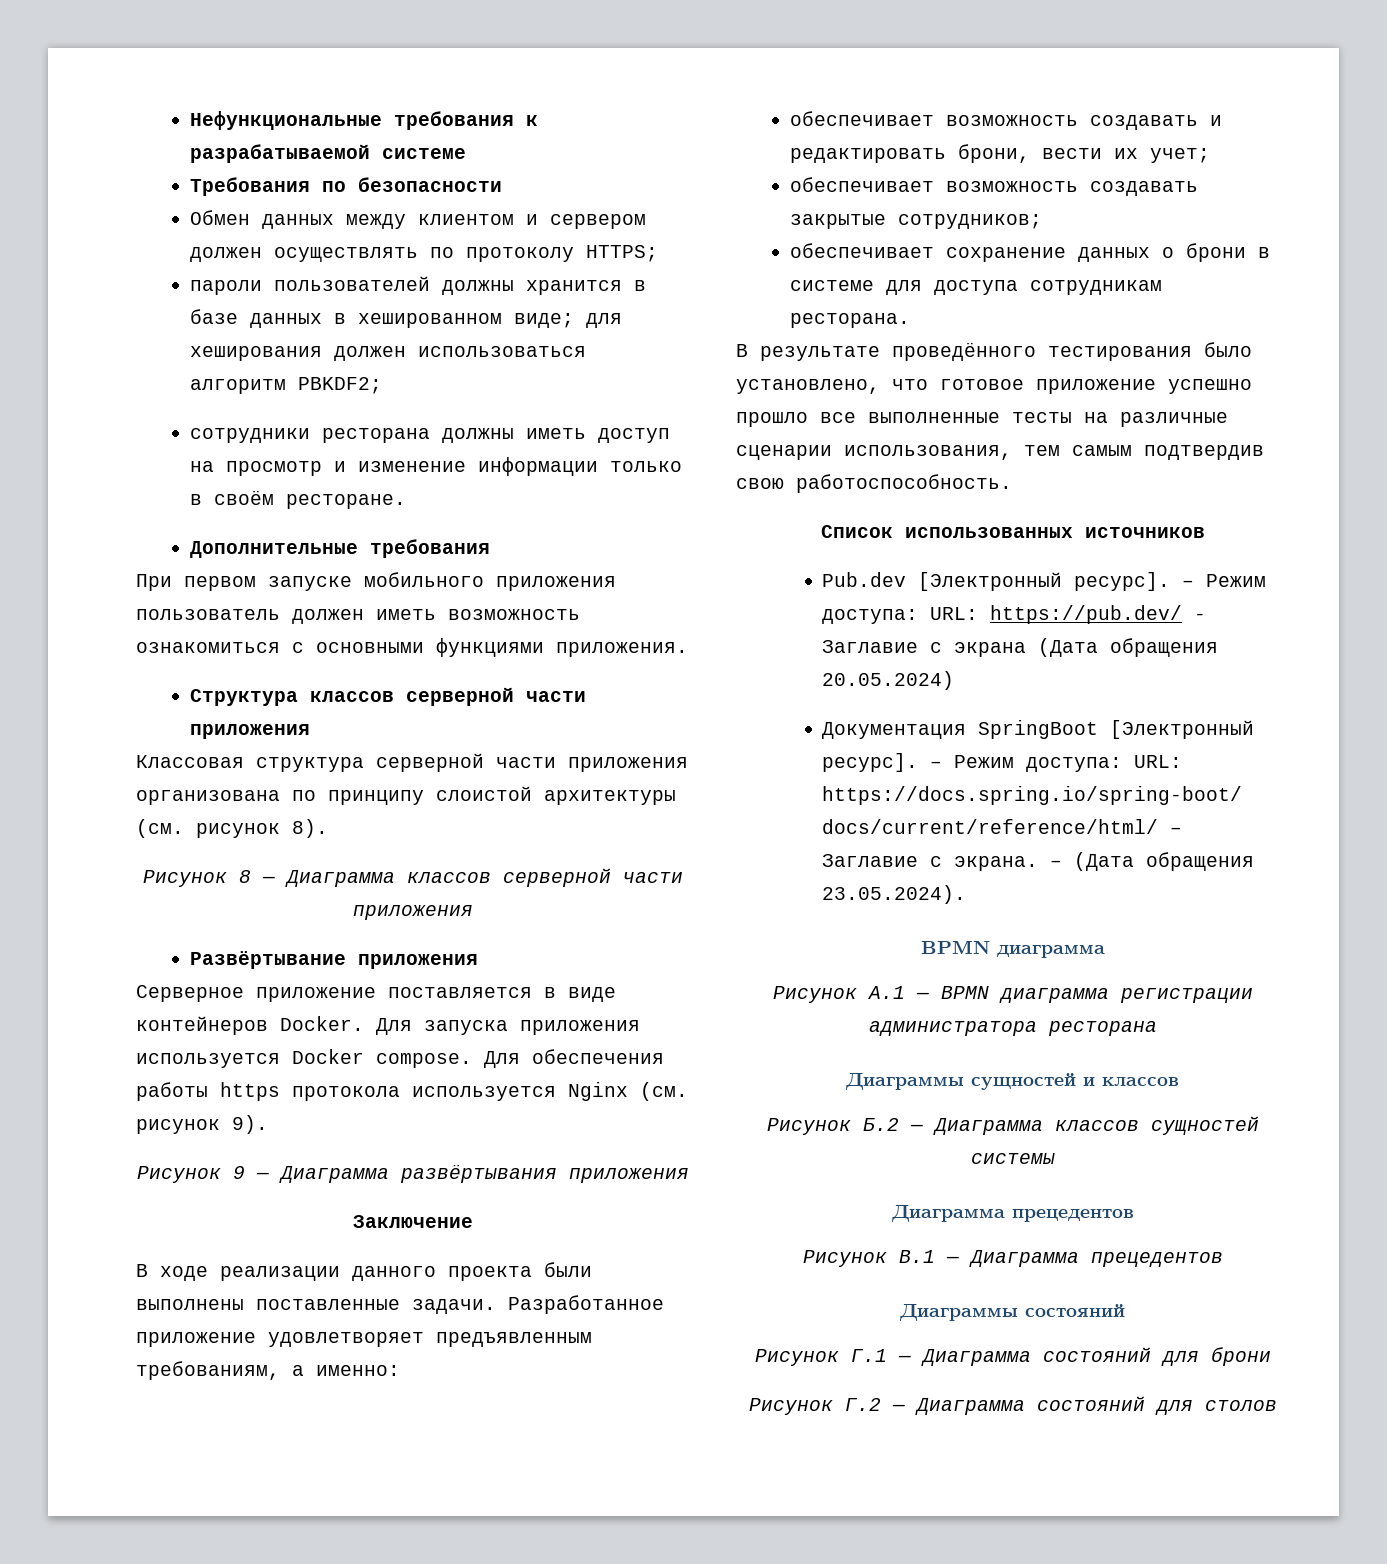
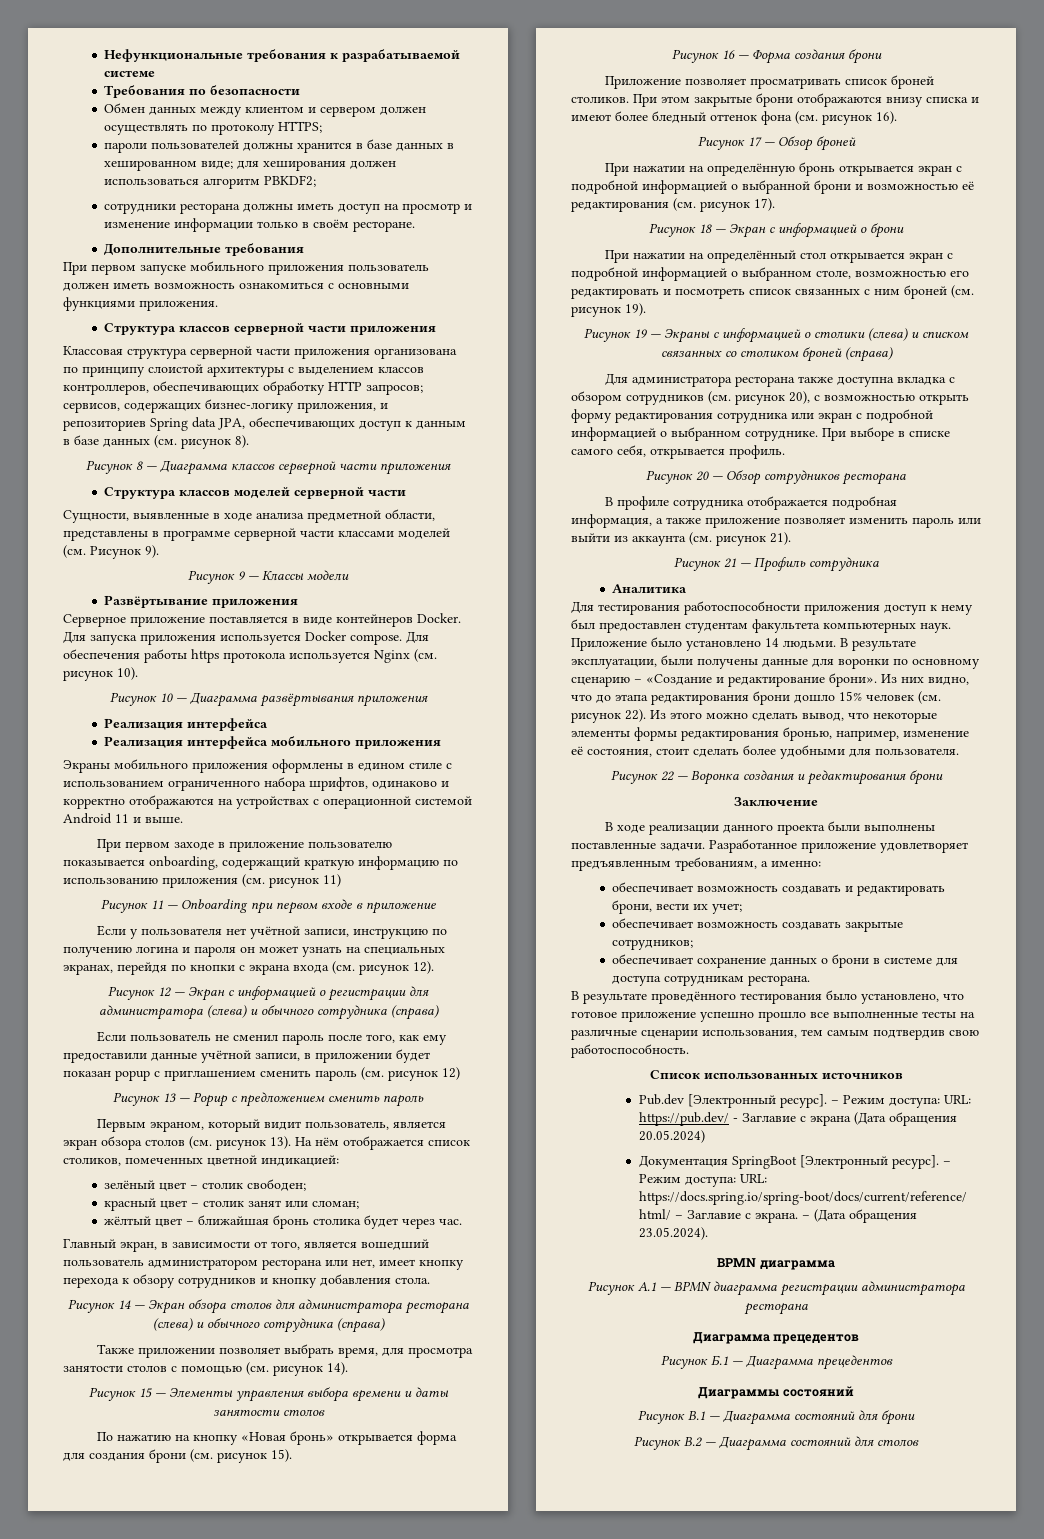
- Классовая структура серверной части приложения организована по принципу слоистой архитектуры (см. рисунок 8).
+ Классовая структура серверной части приложения организована по принципу слоистой архитектуры с выделением классов контроллеров, обеспечивающих обработку HTTP запросов; сервисов, содержащих бизнес-логику приложения, и репозиториев Spring data JPA, обеспечивающих доступ к данным в базе данных (см. рисунок 8).
+ Структура классов моделей серверной части
+ Сущности, выявленные в ходе анализа предметной области, представлены в программе серверной части классами моделей (см. Рисунок 9).
+ Рисунок 9 — Классы модели
- Для обеспечения работы https протокола используется Nginx (см. рисунок 9).
- Рисунок 9 — Диаграмма развёртывания приложения
+ Для обеспечения работы https протокола используется Nginx (см. рисунок 10).
+ Рисунок 10 — Диаграмма развёртывания приложения
+ Реализация интерфейса
+ Реализация интерфейса мобильного приложения
+ Экраны мобильного приложения оформлены в едином стиле с использованием ограниченного набора шрифтов, одинаково и корректно отображаются на устройствах с операционной системой Android 11 и выше.
+ При первом заходе в приложение пользователю показывается onboarding, содержащий краткую информацию по использованию приложения (см. рисунок 11)
+ Рисунок 11 — Onboarding при первом входе в приложение
+ Если у пользователя нет учётной записи, инструкцию по получению логина и пароля он может узнать на специальных экранах, перейдя по кнопки с экрана входа (см. рисунок 12).
+ Рисунок 12 — Экран с информацией о регистрации для администратора (слева) и обычного сотрудника (справа)
+ Если пользователь не сменил пароль после того, как ему предоставили данные учётной записи, в приложении будет показан popup с приглашением сменить пароль (см. рисунок 12)
+ Рисунок 13 — Popup с предложением сменить пароль
+ Первым экраном, который видит пользователь, является экран обзора столов (см. рисунок 13). На нём отображается список столиков, помеченных цветной индикацией:
+ зелёный цвет – столик свободен;
+ красный цвет – столик занят или сломан;
+ жёлтый цвет – ближайшая бронь столика будет через час.
+ Главный экран, в зависимости от того, является вошедший пользователь администратором ресторана или нет, имеет кнопку перехода к обзору сотрудников и кнопку добавления стола.
+ Рисунок 14 — Экран обзора столов для администратора ресторана (слева) и обычного сотрудника (справа)
+ Также приложении позволяет выбрать время, для просмотра занятости столов с помощью (см. рисунок 14).
+ Рисунок 15 — Элементы управления выбора времени и даты занятости столов
+ По нажатию на кнопку «Новая бронь» открывается форма для создания брони (см. рисунок 15).
+ Рисунок 16 — Форма создания брони
+ Приложение позволяет просматривать список броней столиков. При этом закрытые брони отображаются внизу списка и имеют более бледный оттенок фона (см. рисунок 16).
+ Рисунок 17 — Обзор броней
+ При нажатии на определённую бронь открывается экран с подробной информацией о выбранной брони и возможностью её редактирования (см. рисунок 17).
+ Рисунок 18 — Экран с информацией о брони
+ При нажатии на определённый стол открывается экран с подробной информацией о выбранном столе, возможностью его редактировать и посмотреть список связанных с ним броней (см. рисунок 19).
+ Рисунок 19 — Экраны с информацией о столики (слева) и списком связанных со столиком броней (справа)
+ Для администратора ресторана также доступна вкладка с обзором сотрудников (см. рисунок 20), с возможностью открыть форму редактирования сотрудника или экран с подробной информацией о выбранном сотруднике. При выборе в списке самого себя, открывается профиль.
+ Рисунок 20 — Обзор сотрудников ресторана
+ В профиле сотрудника отображается подробная информация, а также приложение позволяет изменить пароль или выйти из аккаунта (см. рисунок 21).
+ Рисунок 21 — Профиль сотрудника
+ Аналитика
+ Для тестирования работоспособности приложения доступ к нему был предоставлен студентам факультета компьютерных наук. Приложение было установлено 14 людьми. В результате эксплуатации, были получены данные для воронки по основному сценарию – «Создание и редактирование брони». Из них видно, что до этапа редактирования брони дошло 15% человек (см. рисунок 22). Из этого можно сделать вывод, что некоторые элементы формы редактирования бронью, например, изменение её состояния, стоит сделать более удобными для пользователя.
+ Рисунок 22 — Воронка создания и редактирования брони
- Диаграммы сущностей и классов
- Рисунок Б.2 — Диаграмма классов сущностей системы
- Рисунок В.1 — Диаграмма прецедентов
+ Рисунок Б.1 — Диаграмма прецедентов
- Рисунок Г.1 — Диаграмма состояний для брони
+ Рисунок В.1 — Диаграмма состояний для брони
- Рисунок Г.2 — Диаграмма состояний для столов
+ Рисунок В.2 — Диаграмма состояний для столов

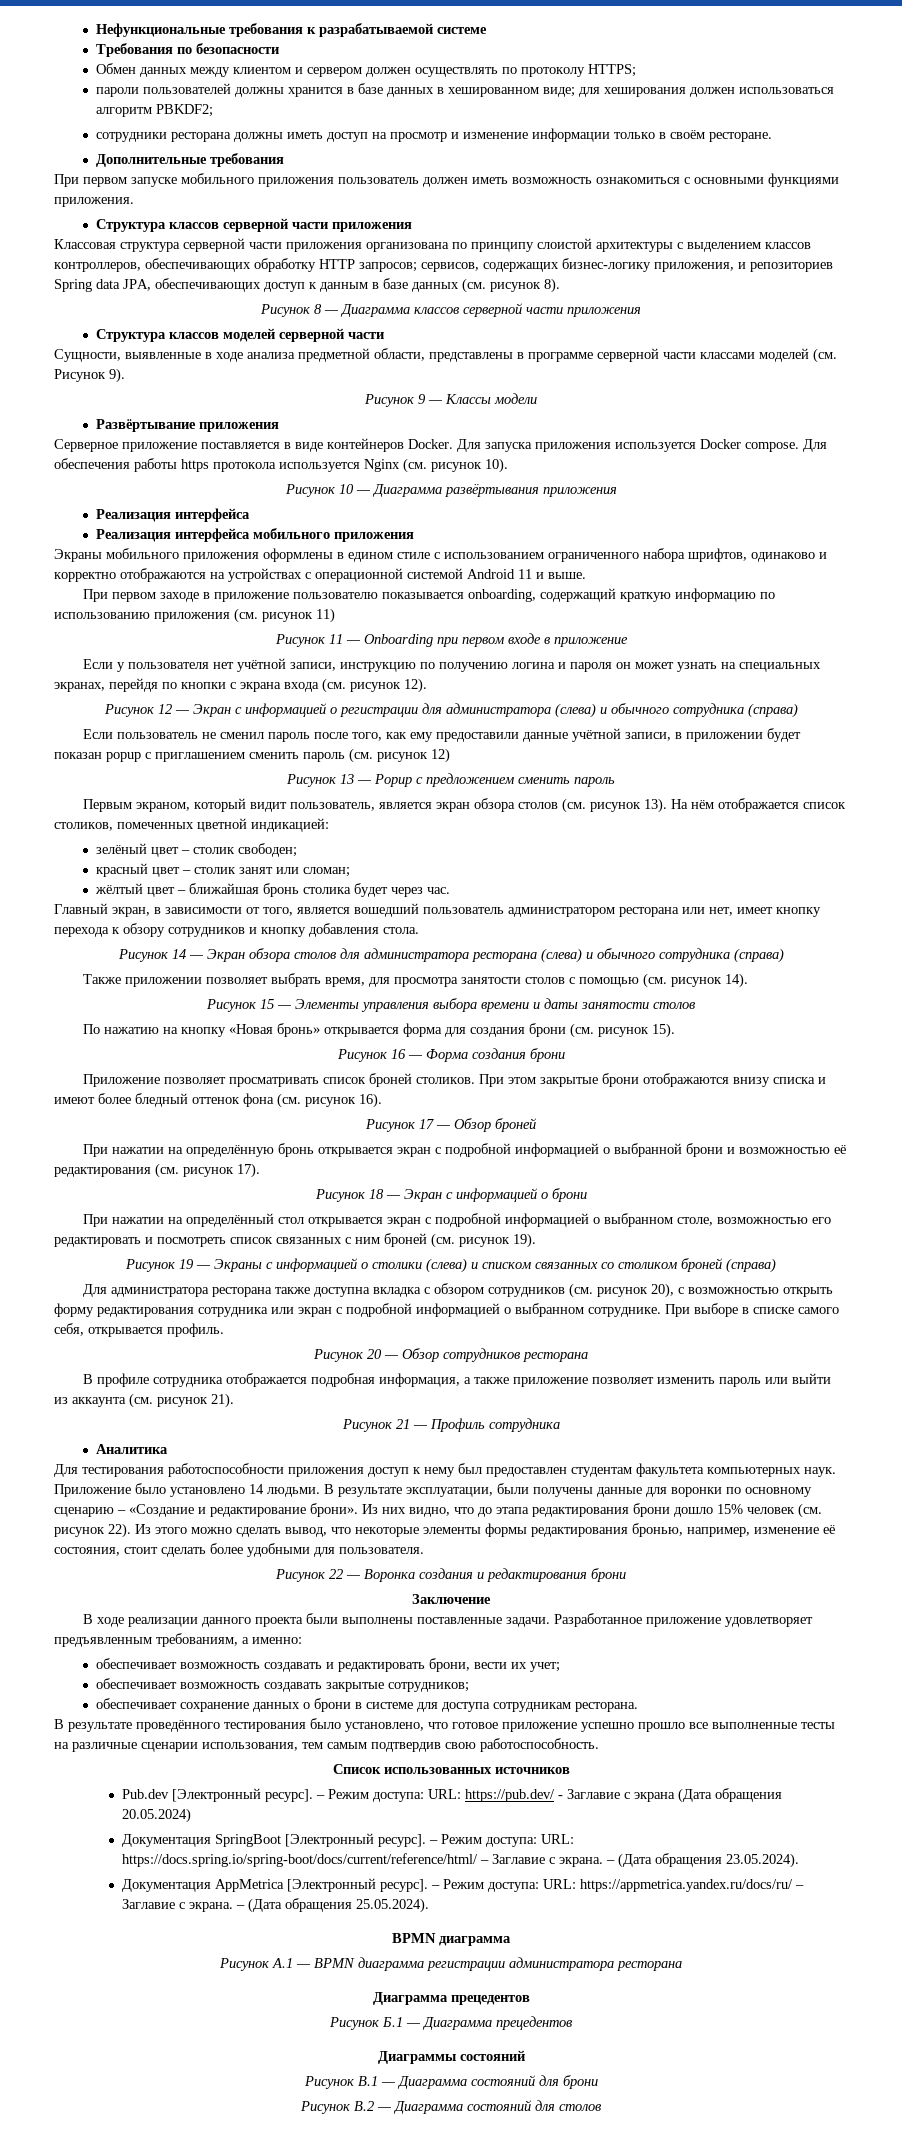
+ Документация AppMetrica [Электронный ресурс]. – Режим доступа: URL: https://appmetrica.yandex.ru/docs/ru/ – Заглавие с экрана. – (Дата обращения 25.05.2024).

